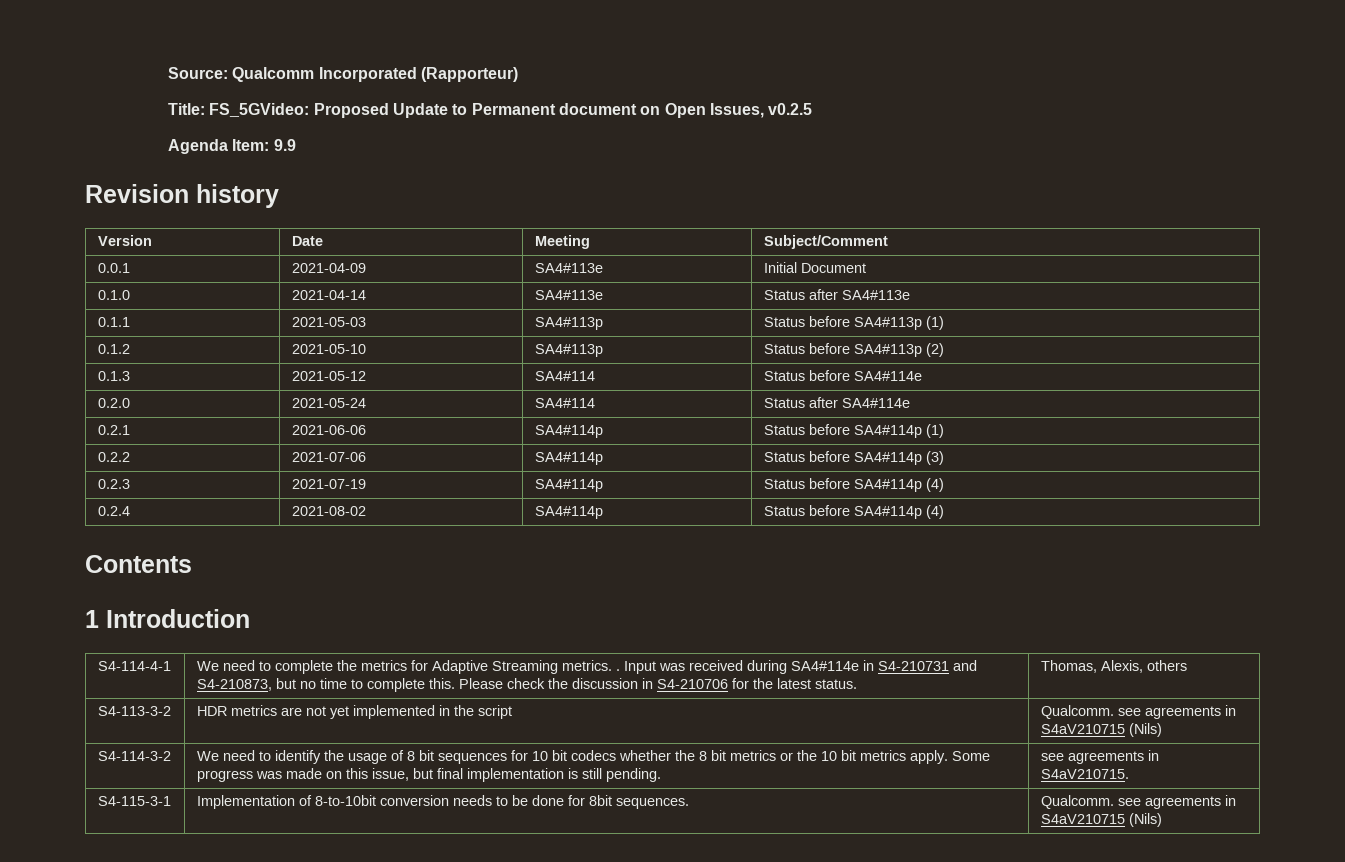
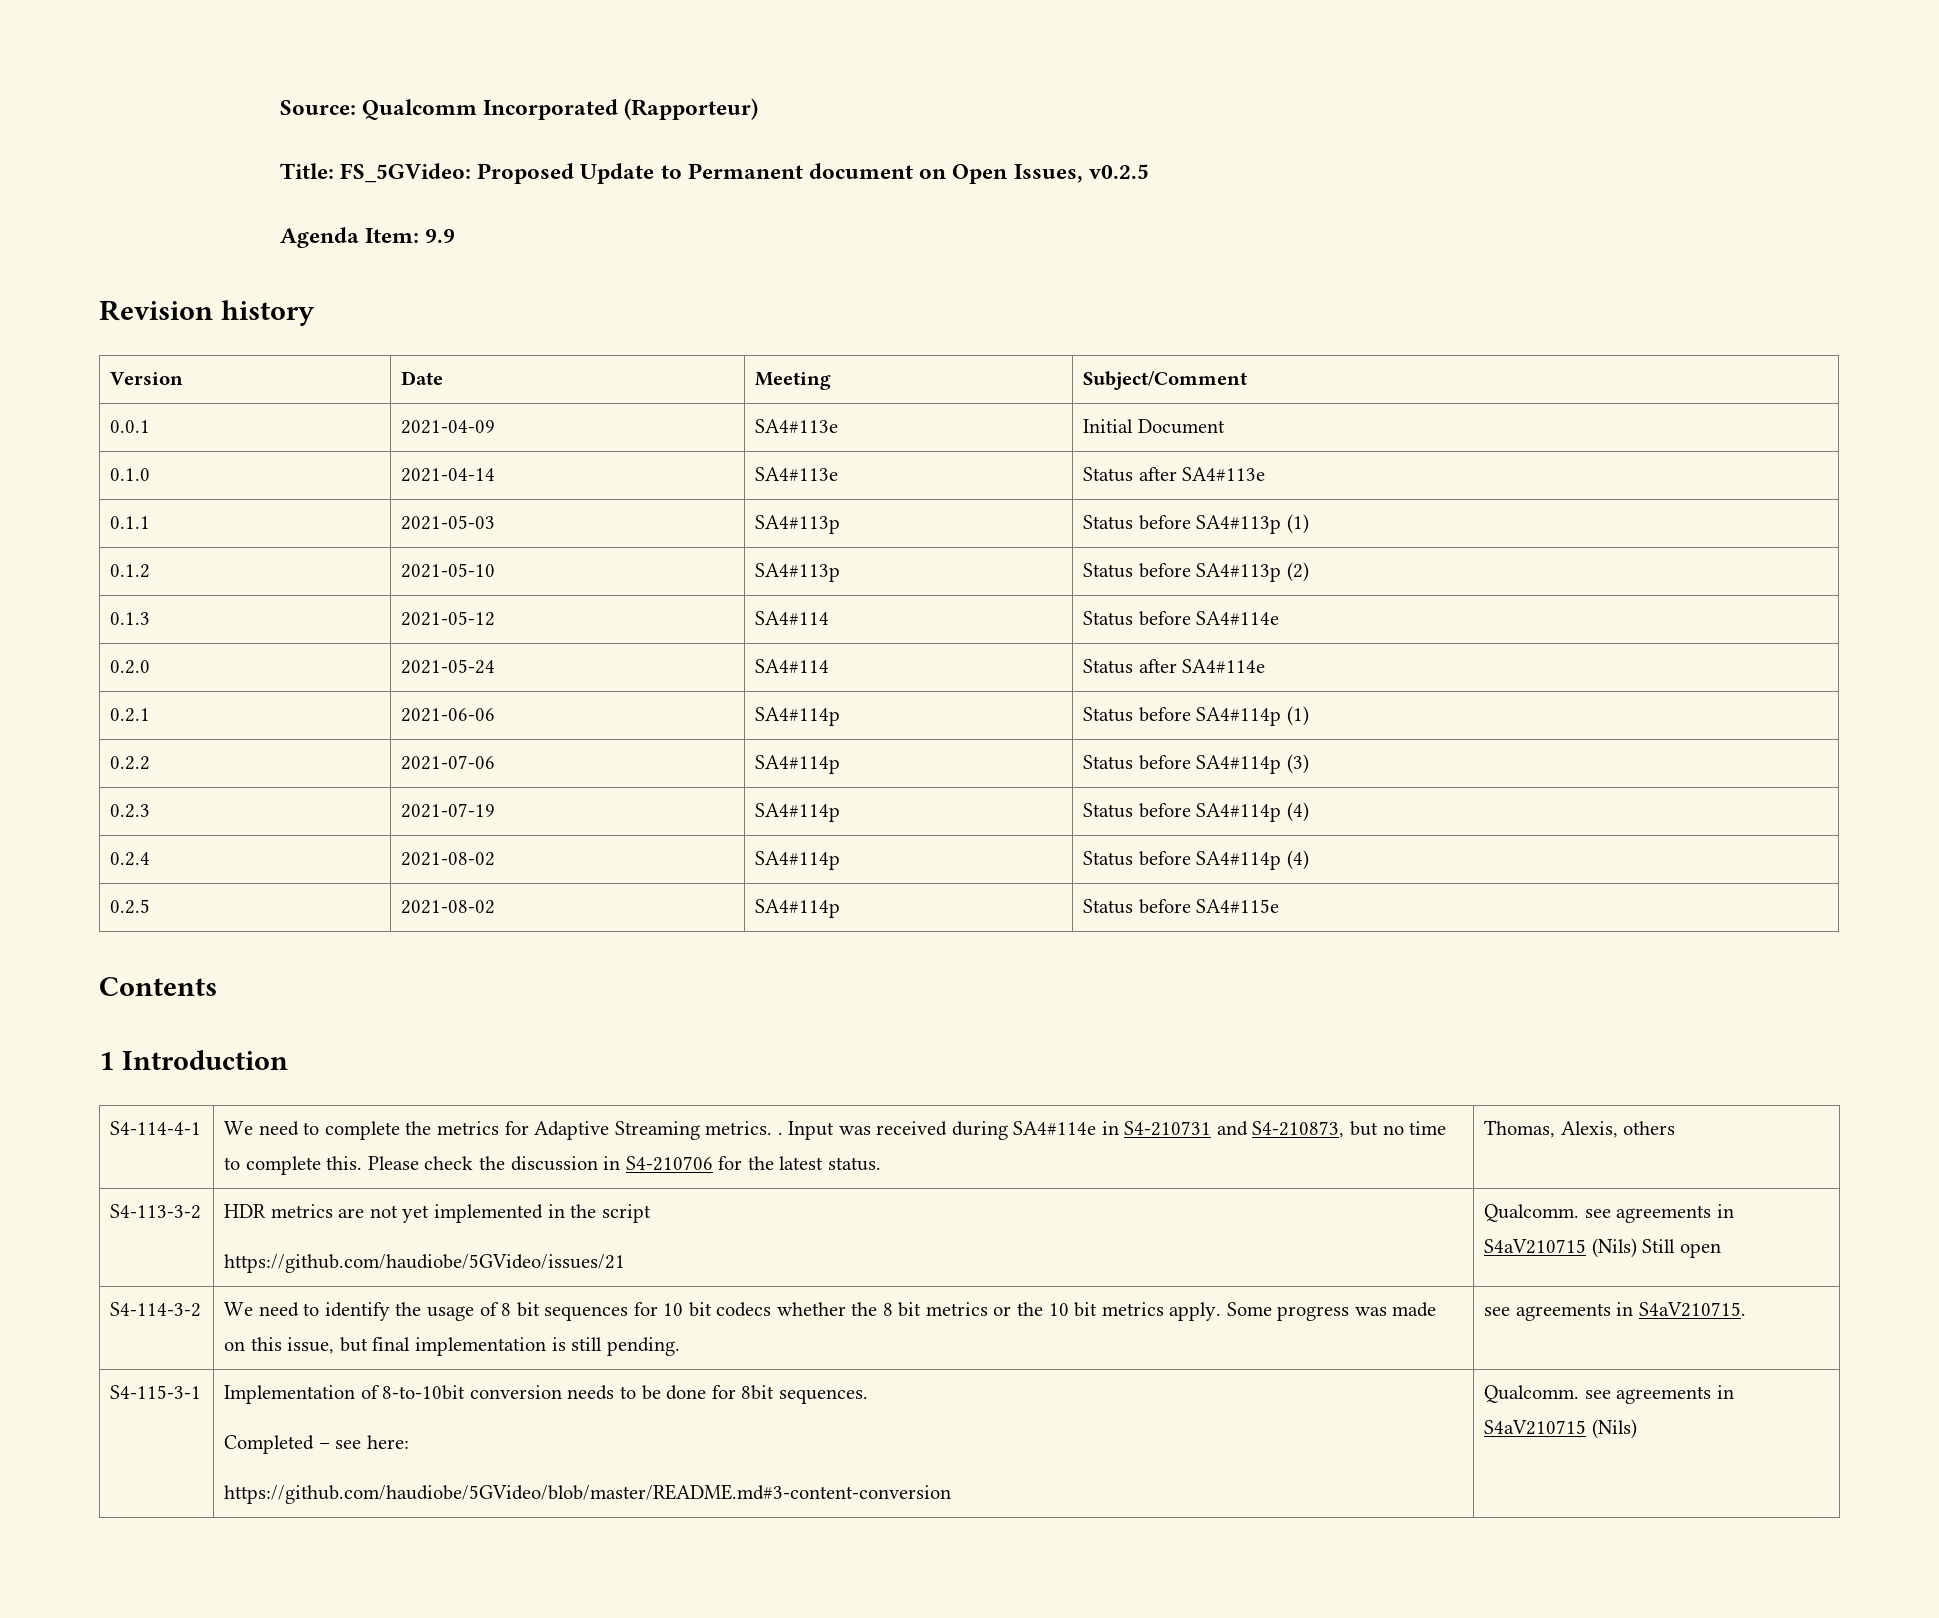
+ 0.2.5 | 2021-08-02 | SA4#114p | Status before SA4#115e
- S4-113-3-2 | HDR metrics are not yet implemented in the script | Qualcomm. see agreements in S4aV210715 (Nils)
+ S4-113-3-2 | HDR metrics are not yet implemented in the script
+ https://github.com/haudiobe/5GVideo/issues/21 | Qualcomm. see agreements in S4aV210715 (Nils) Still open
- S4-115-3-1 | Implementation of 8-to-10bit conversion needs to be done for 8bit sequences. | Qualcomm. see agreements in S4aV210715 (Nils)
+ S4-115-3-1 | Implementation of 8-to-10bit conversion needs to be done for 8bit sequences.
+ Completed – see here:
+ https://github.com/haudiobe/5GVideo/blob/master/README.md#3-content-conversion | Qualcomm. see agreements in S4aV210715 (Nils)

